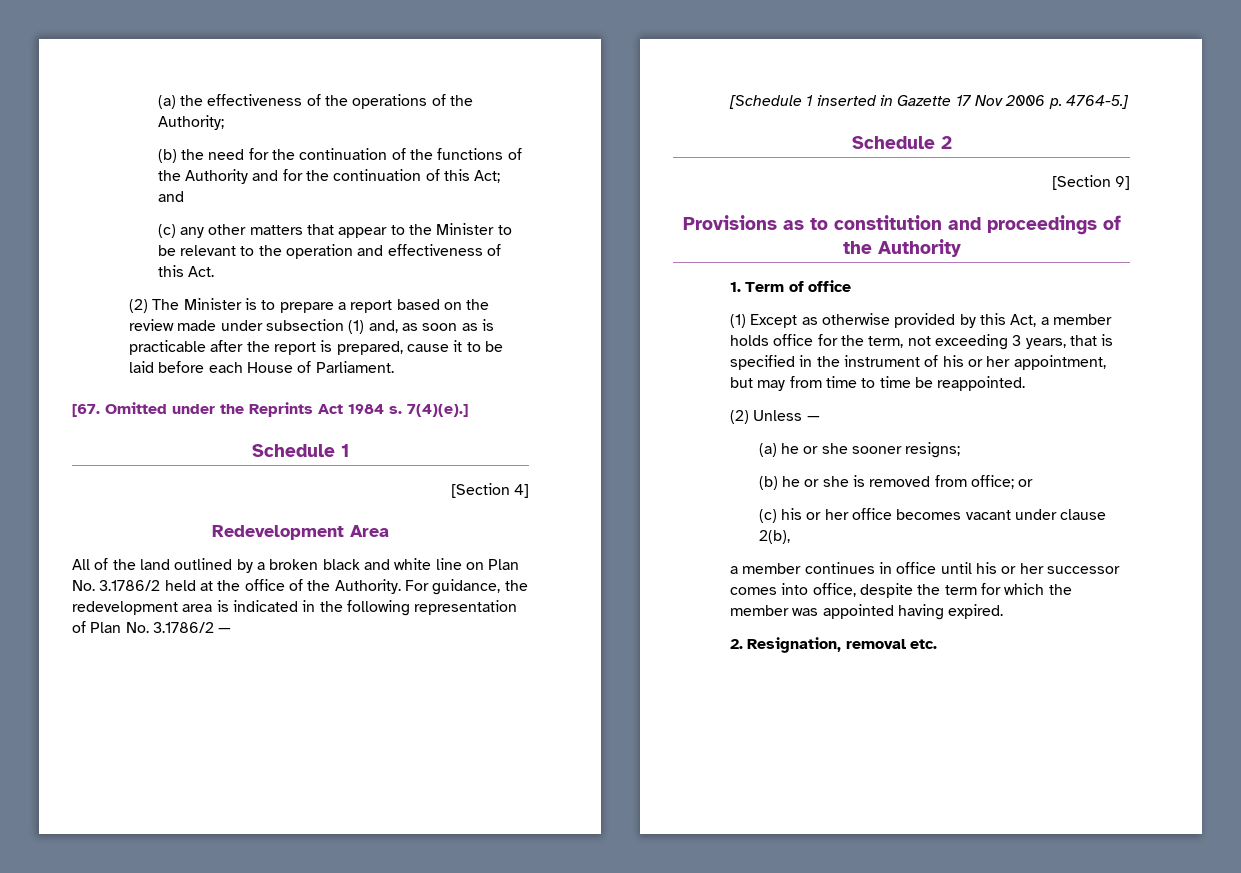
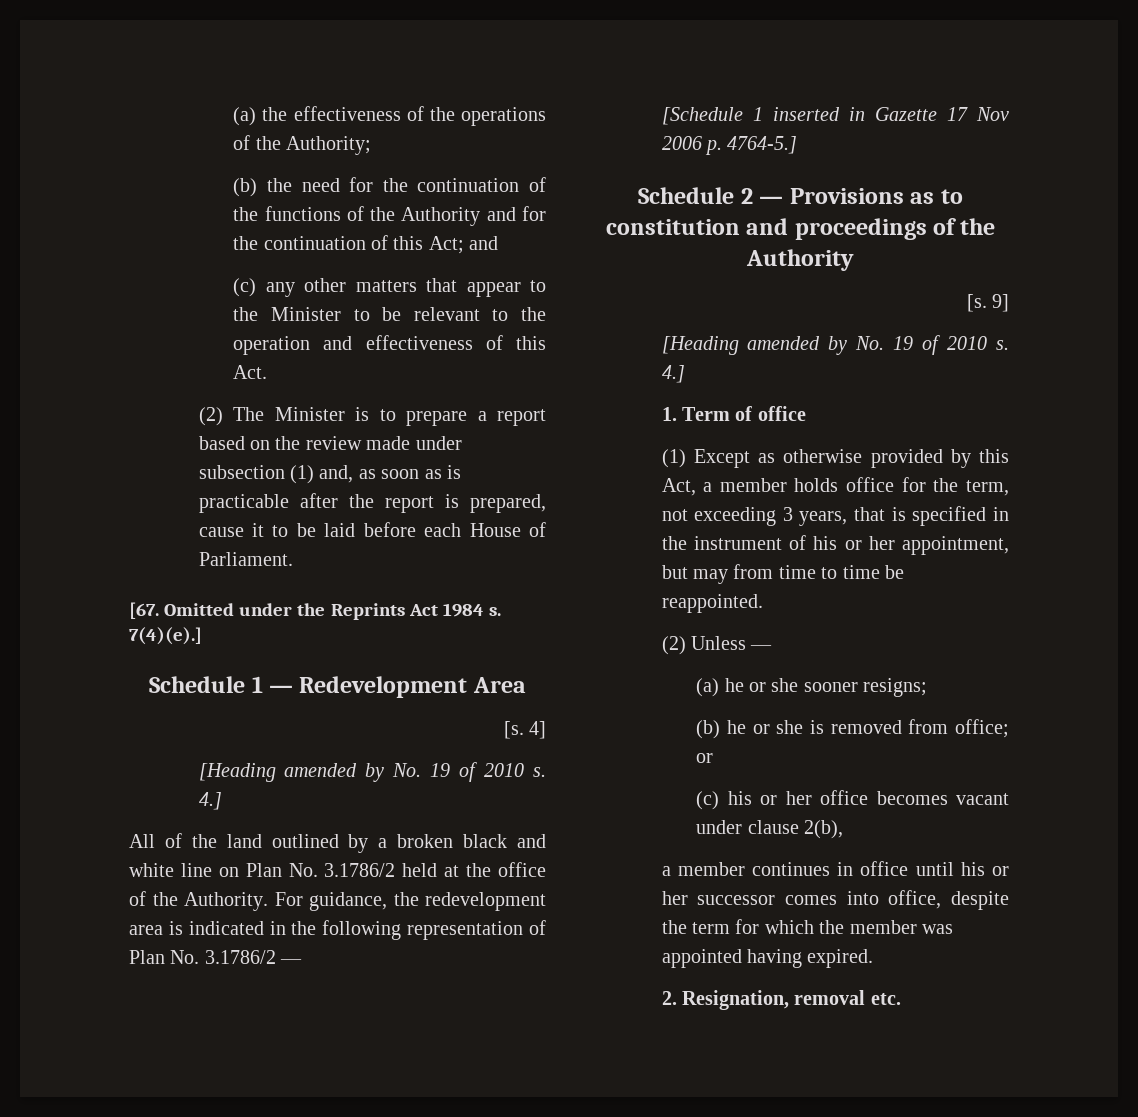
- Schedule 1
- [Section 4]
- Redevelopment Area
+ Schedule 1 — Redevelopment Area
+ [s. 4]
+ [Heading amended by No. 19 of 2010 s. 4.]
- Schedule 2
- [Section 9]
- Provisions as to constitution and proceedings of the Authority
+ Schedule 2 — Provisions as to constitution and proceedings of the Authority
+ [s. 9]
+ [Heading amended by No. 19 of 2010 s. 4.]

